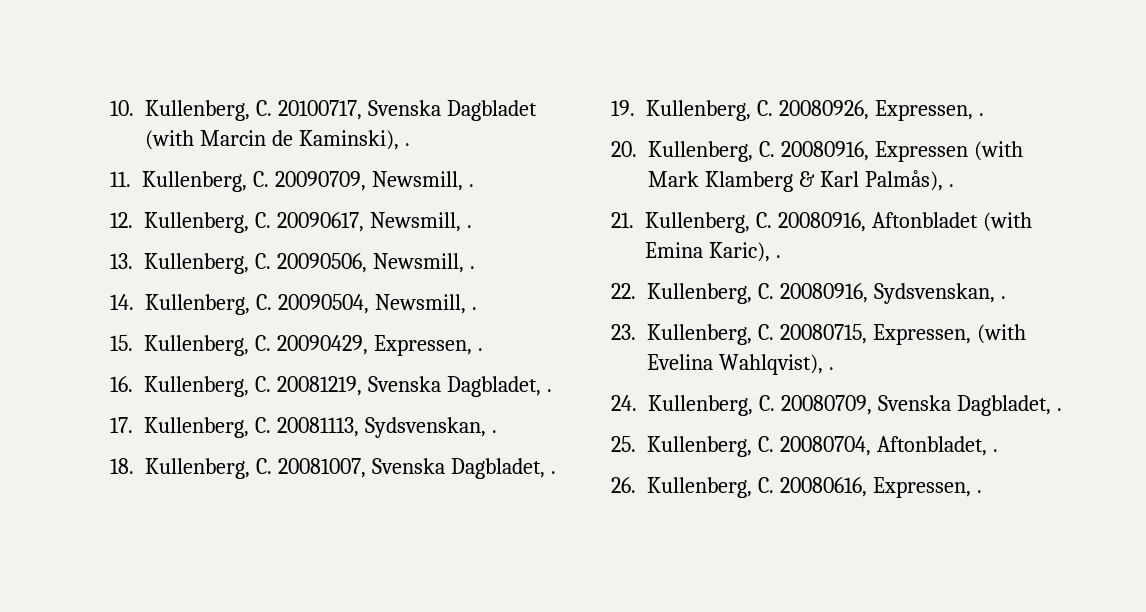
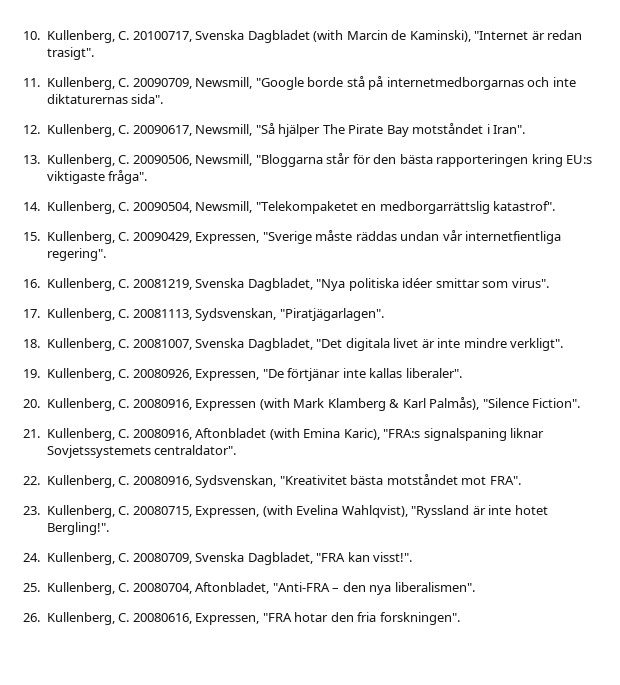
- 10. Kullenberg, C. 20100717, Svenska Dagbladet (with Marcin de Kaminski), .
+ 10. Kullenberg, C. 20100717, Svenska Dagbladet (with Marcin de Kaminski), "Internet är redan trasigt".
- 11. Kullenberg, C. 20090709, Newsmill, .
+ 11. Kullenberg, C. 20090709, Newsmill, "Google borde stå på internetmedborgarnas och inte diktaturernas sida".
- 12. Kullenberg, C. 20090617, Newsmill, .
+ 12. Kullenberg, C. 20090617, Newsmill, "Så hjälper The Pirate Bay motståndet i Iran".
- 13. Kullenberg, C. 20090506, Newsmill, .
+ 13. Kullenberg, C. 20090506, Newsmill, "Bloggarna står för den bästa rapporteringen kring EU:s viktigaste fråga".
- 14. Kullenberg, C. 20090504, Newsmill, .
+ 14. Kullenberg, C. 20090504, Newsmill, "Telekompaketet en medborgarrättslig katastrof".
- 15. Kullenberg, C. 20090429, Expressen, .
+ 15. Kullenberg, C. 20090429, Expressen, "Sverige måste räddas undan vår internetfientliga regering".
- 16. Kullenberg, C. 20081219, Svenska Dagbladet, .
+ 16. Kullenberg, C. 20081219, Svenska Dagbladet, "Nya politiska idéer smittar som virus".
- 17. Kullenberg, C. 20081113, Sydsvenskan, .
+ 17. Kullenberg, C. 20081113, Sydsvenskan, "Piratjägarlagen".
- 18. Kullenberg, C. 20081007, Svenska Dagbladet, .
+ 18. Kullenberg, C. 20081007, Svenska Dagbladet, "Det digitala livet är inte mindre verkligt".
- 19. Kullenberg, C. 20080926, Expressen, .
+ 19. Kullenberg, C. 20080926, Expressen, "De förtjänar inte kallas liberaler".
- 20. Kullenberg, C. 20080916, Expressen (with Mark Klamberg & Karl Palmås), .
+ 20. Kullenberg, C. 20080916, Expressen (with Mark Klamberg & Karl Palmås), "Silence Fiction".
- 21. Kullenberg, C. 20080916, Aftonbladet (with Emina Karic), .
+ 21. Kullenberg, C. 20080916, Aftonbladet (with Emina Karic), "FRA:s signalspaning liknar Sovjetssystemets centraldator".
- 22. Kullenberg, C. 20080916, Sydsvenskan, .
+ 22. Kullenberg, C. 20080916, Sydsvenskan, "Kreativitet bästa motståndet mot FRA".
- 23. Kullenberg, C. 20080715, Expressen, (with Evelina Wahlqvist), .
+ 23. Kullenberg, C. 20080715, Expressen, (with Evelina Wahlqvist), "Ryssland är inte hotet Bergling!".
- 24. Kullenberg, C. 20080709, Svenska Dagbladet, .
+ 24. Kullenberg, C. 20080709, Svenska Dagbladet, "FRA kan visst!".
- 25. Kullenberg, C. 20080704, Aftonbladet, .
+ 25. Kullenberg, C. 20080704, Aftonbladet, "Anti-FRA – den nya liberalismen".
- 26. Kullenberg, C. 20080616, Expressen, .
+ 26. Kullenberg, C. 20080616, Expressen, "FRA hotar den fria forskningen".

